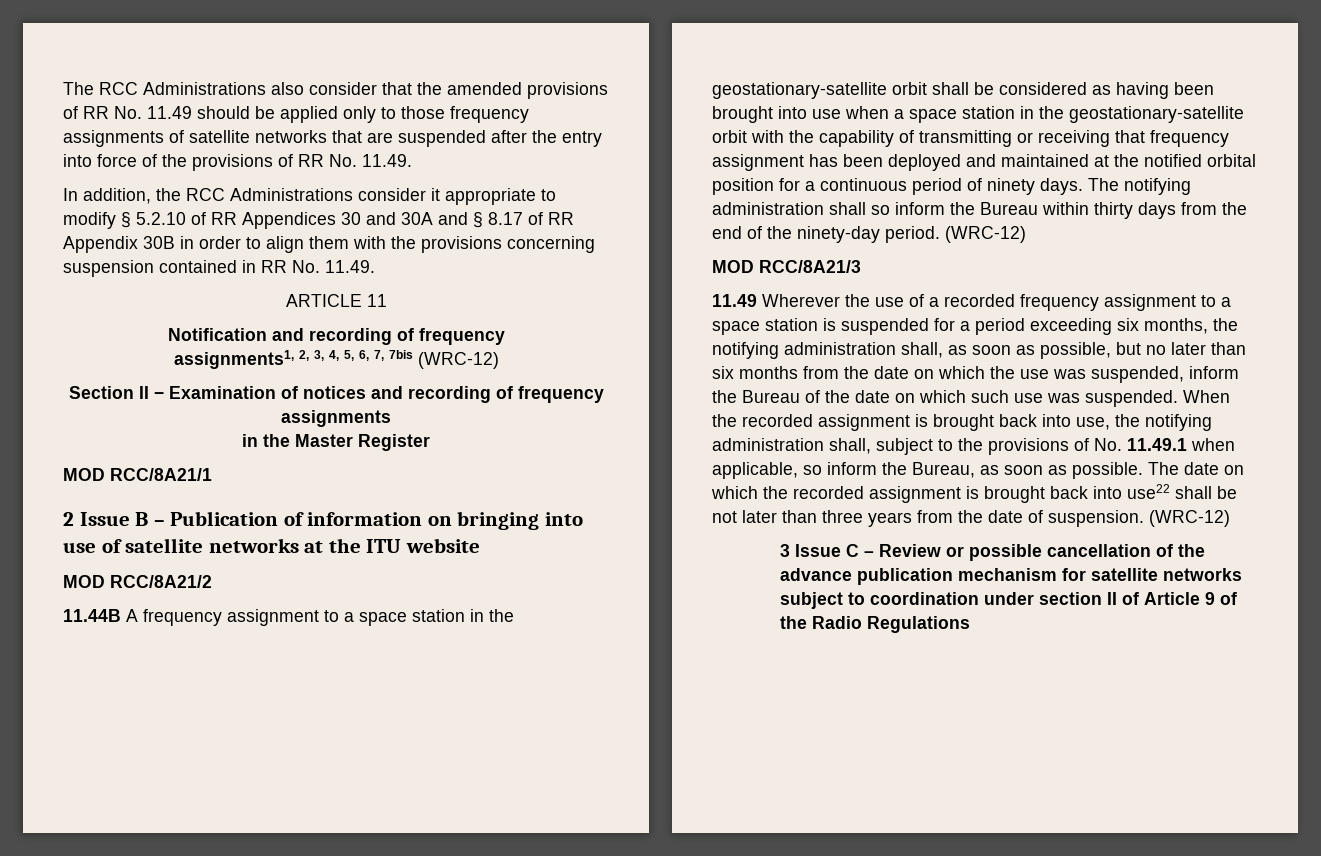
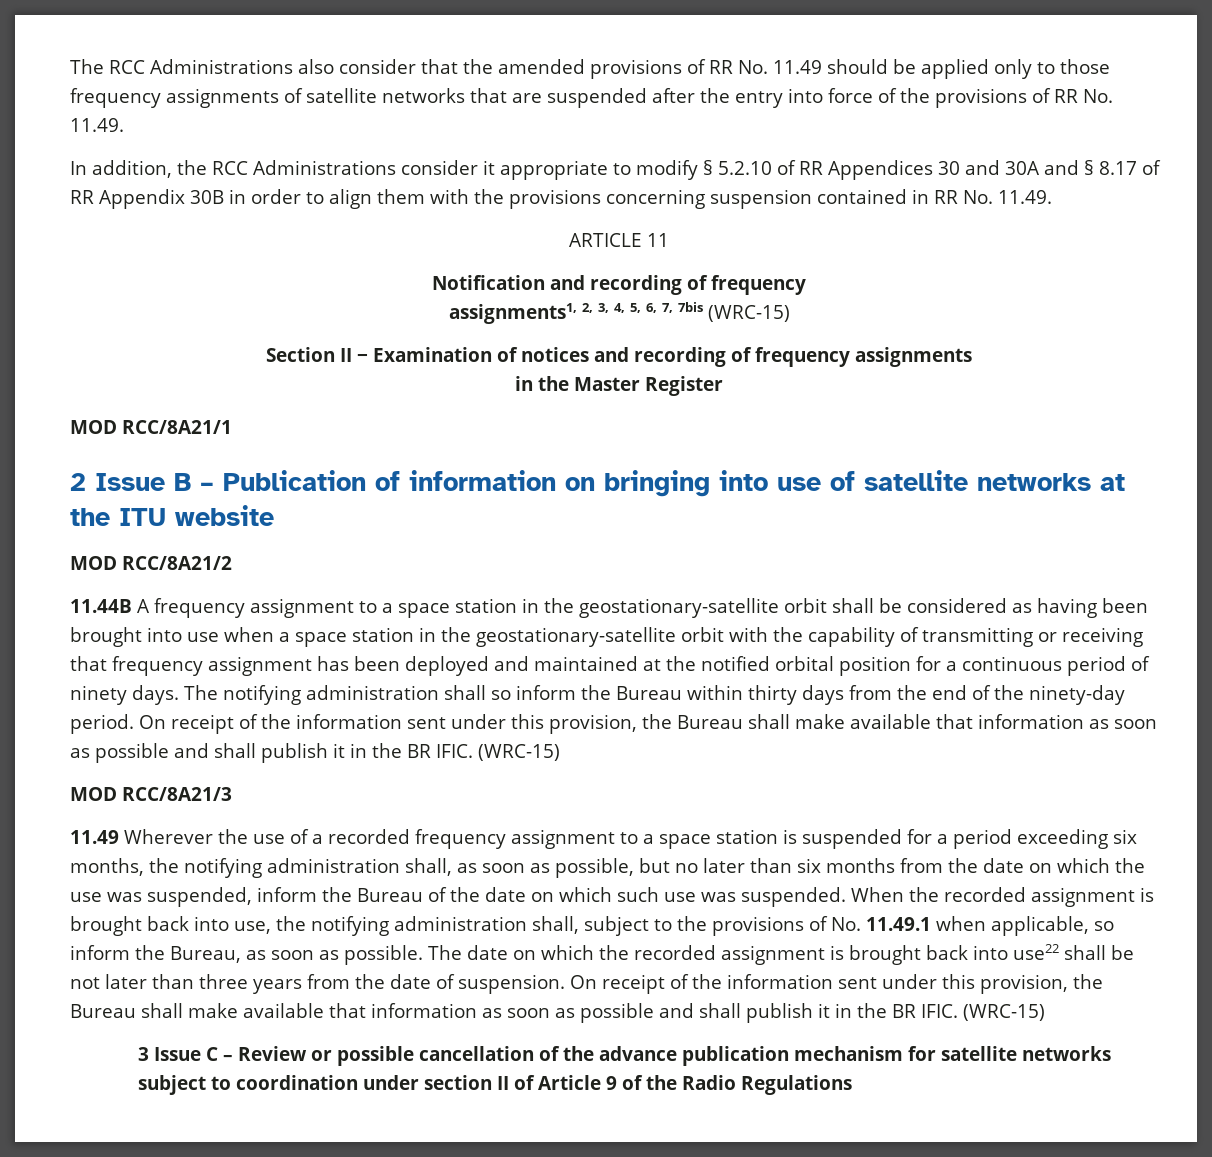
- assignments1, 2, 3, 4, 5, 6, 7, 7bis (WRC-12)
+ assignments1, 2, 3, 4, 5, 6, 7, 7bis (WRC-15)
- The notifying administration shall so inform the Bureau within thirty days from the end of the ninety-day period. (WRC-12)
+ The notifying administration shall so inform the Bureau within thirty days from the end of the ninety-day period. On receipt of the information sent under this provision, the Bureau shall make available that information as soon as possible and shall publish it in the BR IFIC. (WRC-15)
- The date on which the recorded assignment is brought back into use22 shall be not later than three years from the date of suspension. (WRC-12)
+ The date on which the recorded assignment is brought back into use22 shall be not later than three years from the date of suspension. On receipt of the information sent under this provision, the Bureau shall make available that information as soon as possible and shall publish it in the BR IFIC. (WRC-15)

